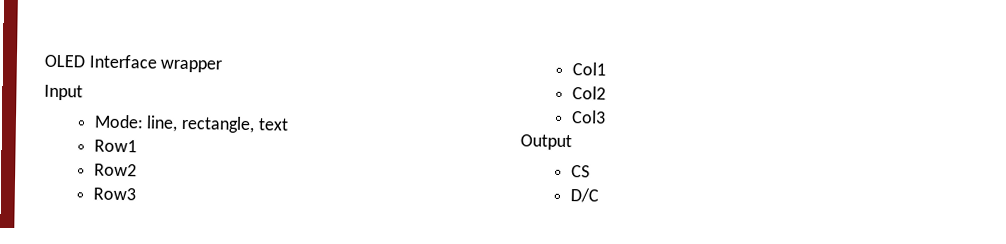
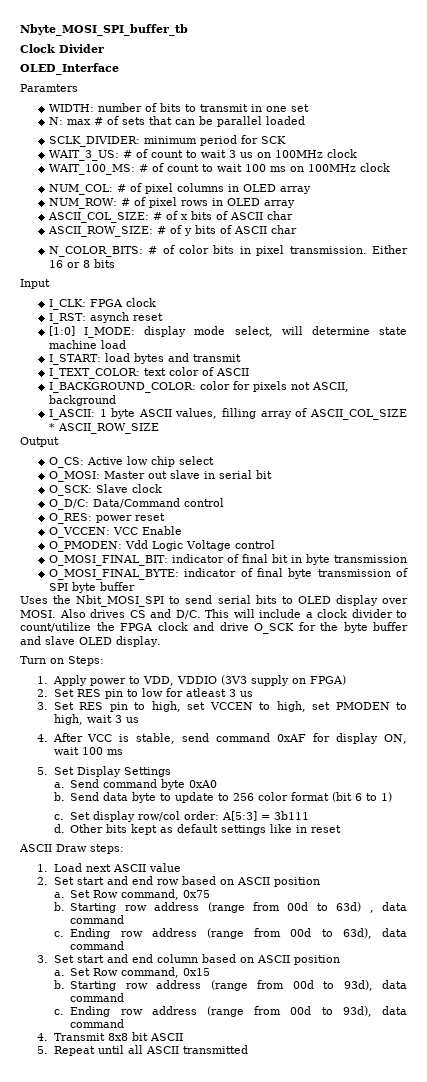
- OLED Interface wrapper
+ Nbyte_MOSI_SPI_buffer_tb
+ Clock Divider
+ OLED_Interface
+ Paramters
+ WIDTH: number of bits to transmit in one set
+ N: max # of sets that can be parallel loaded
+ SCLK_DIVIDER: minimum period for SCK
+ WAIT_3_US: # of count to wait 3 us on 100MHz clock
+ WAIT_100_MS: # of count to wait 100 ms on 100MHz clock
+ NUM_COL: # of pixel columns in OLED array
+ NUM_ROW: # of pixel rows in OLED array
+ ASCII_COL_SIZE: # of x bits of ASCII char
+ ASCII_ROW_SIZE: # of y bits of ASCII char
+ N_COLOR_BITS: # of color bits in pixel transmission. Either 16 or 8 bits
  Input
- Mode: line, rectangle, text
- Row1
- Row2
- Row3
- Col1
- Col2
- Col3
+ I_CLK: FPGA clock
+ I_RST: asynch reset
+ [1:0] I_MODE: display mode select, will determine state machine load
+ I_START: load bytes and transmit
+ I_TEXT_COLOR: text color of ASCII
+ I_BACKGROUND_COLOR: color for pixels not ASCII, background
+ I_ASCII: 1 byte ASCII values, filling array of ASCII_COL_SIZE * ASCII_ROW_SIZE
  Output
- CS
- D/C
+ O_CS: Active low chip select
+ O_MOSI: Master out slave in serial bit
+ O_SCK: Slave clock
+ O_D/C: Data/Command control
+ O_RES: power reset
+ O_VCCEN: VCC Enable
+ O_PMODEN: Vdd Logic Voltage control
+ O_MOSI_FINAL_BIT: indicator of final bit in byte transmission
+ O_MOSI_FINAL_BYTE: indicator of final byte transmission of SPI byte buffer
+ Uses the Nbit_MOSI_SPI to send serial bits to OLED display over MOSI. Also drives CS and D/C. This will include a clock divider to count/utilize the FPGA clock and drive O_SCK for the byte buffer and slave OLED display.
+ Turn on Steps:
+ 1. Apply power to VDD, VDDIO (3V3 supply on FPGA)
+ 2. Set RES pin to low for atleast 3 us
+ 3. Set RES pin to high, set VCCEN to high, set PMODEN to high, wait 3 us
+ 4. After VCC is stable, send command 0xAF for display ON, wait 100 ms
+ 5. Set Display Settings
+ a. Send command byte 0xA0
+ b. Send data byte to update to 256 color format (bit 6 to 1)
+ c. Set display row/col order: A[5:3] = 3b111
+ d. Other bits kept as default settings like in reset
+ ASCII Draw steps:
+ 1. Load next ASCII value
+ 2. Set start and end row based on ASCII position
+ a. Set Row command, 0x75
+ b. Starting row address (range from 00d to 63d) , data command
+ c. Ending row address (range from 00d to 63d), data command
+ 3. Set start and end column based on ASCII position
+ a. Set Row command, 0x15
+ b. Starting row address (range from 00d to 93d), data command
+ c. Ending row address (range from 00d to 93d), data command
+ 4. Transmit 8x8 bit ASCII
+ 5. Repeat until all ASCII transmitted

